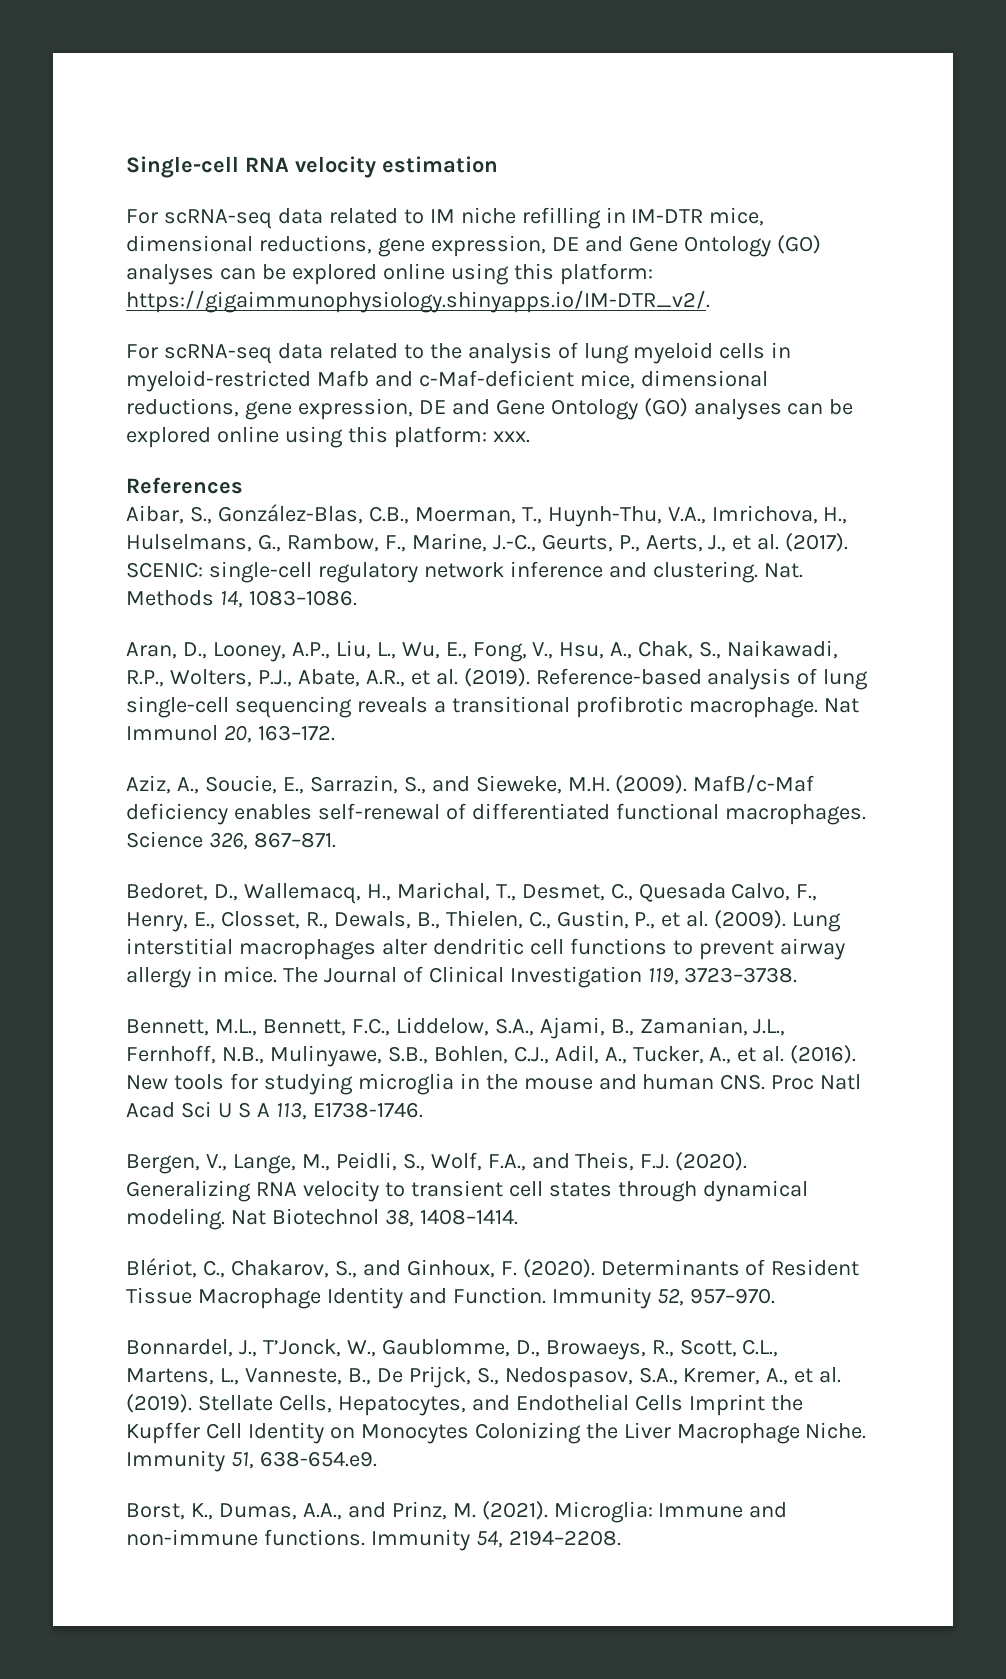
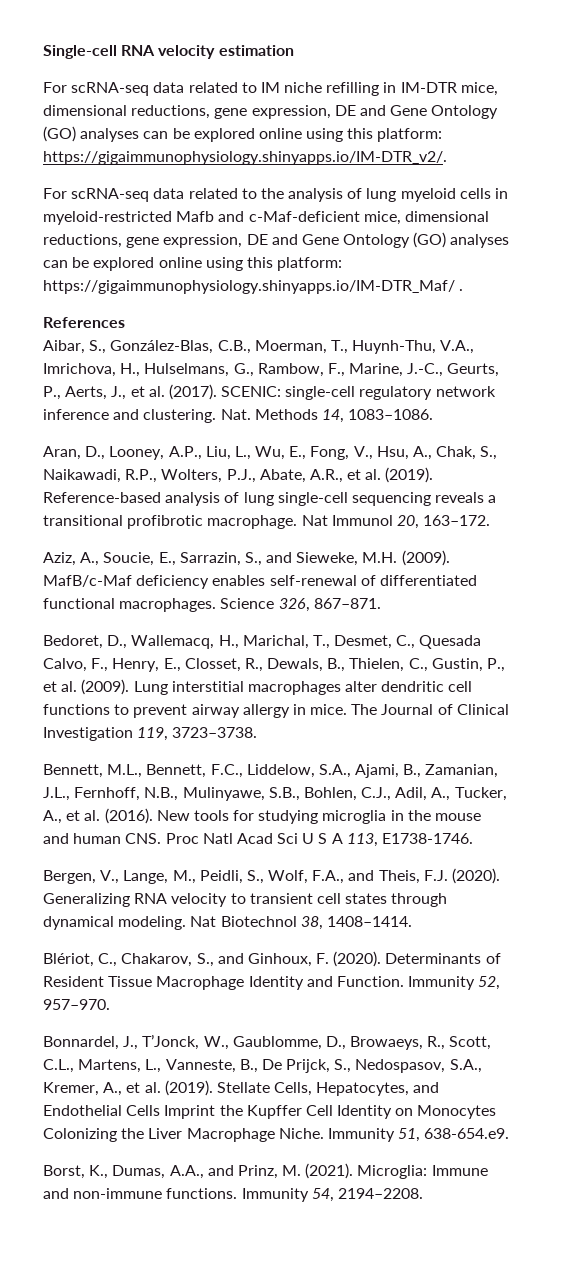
- For scRNA-seq data related to the analysis of lung myeloid cells in myeloid-restricted Mafb and c-Maf-deficient mice, dimensional reductions, gene expression, DE and Gene Ontology (GO) analyses can be explored online using this platform: xxx.
+ For scRNA-seq data related to the analysis of lung myeloid cells in myeloid-restricted Mafb and c-Maf-deficient mice, dimensional reductions, gene expression, DE and Gene Ontology (GO) analyses can be explored online using this platform: https://gigaimmunophysiology.shinyapps.io/IM-DTR_Maf/ .

